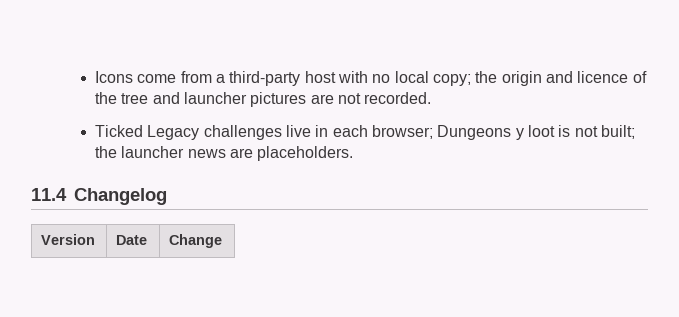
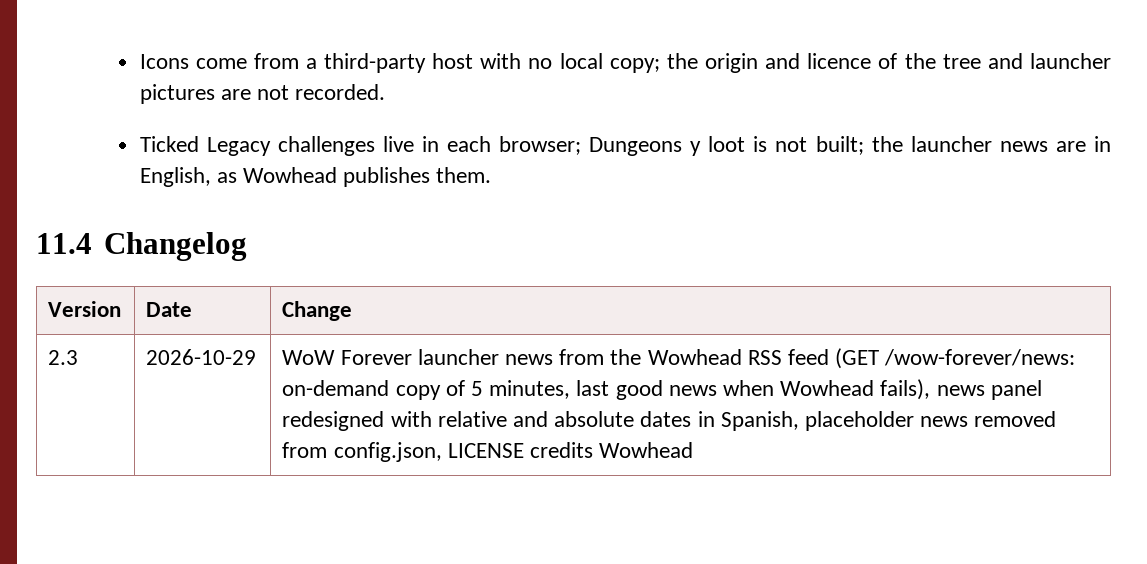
- Ticked Legacy challenges live in each browser; Dungeons y loot is not built; the launcher news are placeholders.
+ Ticked Legacy challenges live in each browser; Dungeons y loot is not built; the launcher news are in English, as Wowhead publishes them.
+ 2.3 | 2026-10-29 | WoW Forever launcher news from the Wowhead RSS feed (GET /wow-forever/news: on-demand copy of 5 minutes, last good news when Wowhead fails), news panel redesigned with relative and absolute dates in Spanish, placeholder news removed from config.json, LICENSE credits Wowhead

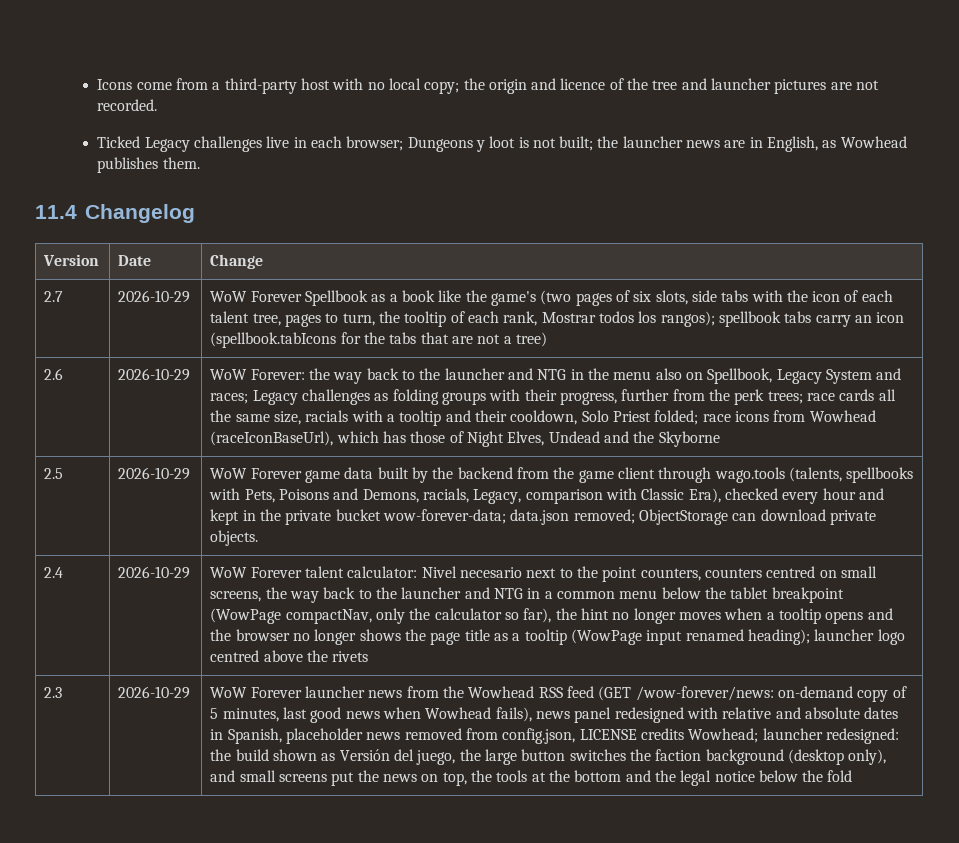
+ 2.7 | 2026-10-29 | WoW Forever Spellbook as a book like the game's (two pages of six slots, side tabs with the icon of each talent tree, pages to turn, the tooltip of each rank, Mostrar todos los rangos); spellbook tabs carry an icon (spellbook.tabIcons for the tabs that are not a tree)
+ 2.6 | 2026-10-29 | WoW Forever: the way back to the launcher and NTG in the menu also on Spellbook, Legacy System and races; Legacy challenges as folding groups with their progress, further from the perk trees; race cards all the same size, racials with a tooltip and their cooldown, Solo Priest folded; race icons from Wowhead (raceIconBaseUrl), which has those of Night Elves, Undead and the Skyborne
+ 2.5 | 2026-10-29 | WoW Forever game data built by the backend from the game client through wago.tools (talents, spellbooks with Pets, Poisons and Demons, racials, Legacy, comparison with Classic Era), checked every hour and kept in the private bucket wow-forever-data; data.json removed; ObjectStorage can download private objects.
+ 2.4 | 2026-10-29 | WoW Forever talent calculator: Nivel necesario next to the point counters, counters centred on small screens, the way back to the launcher and NTG in a common menu below the tablet breakpoint (WowPage compactNav, only the calculator so far), the hint no longer moves when a tooltip opens and the browser no longer shows the page title as a tooltip (WowPage input renamed heading); launcher logo centred above the rivets
- WoW Forever launcher news from the Wowhead RSS feed (GET /wow-forever/news: on-demand copy of 5 minutes, last good news when Wowhead fails), news panel redesigned with relative and absolute dates in Spanish, placeholder news removed from config.json, LICENSE credits Wowhead
+ WoW Forever launcher news from the Wowhead RSS feed (GET /wow-forever/news: on-demand copy of 5 minutes, last good news when Wowhead fails), news panel redesigned with relative and absolute dates in Spanish, placeholder news removed from config.json, LICENSE credits Wowhead; launcher redesigned: the build shown as Versión del juego, the large button switches the faction background (desktop only), and small screens put the news on top, the tools at the bottom and the legal notice below the fold

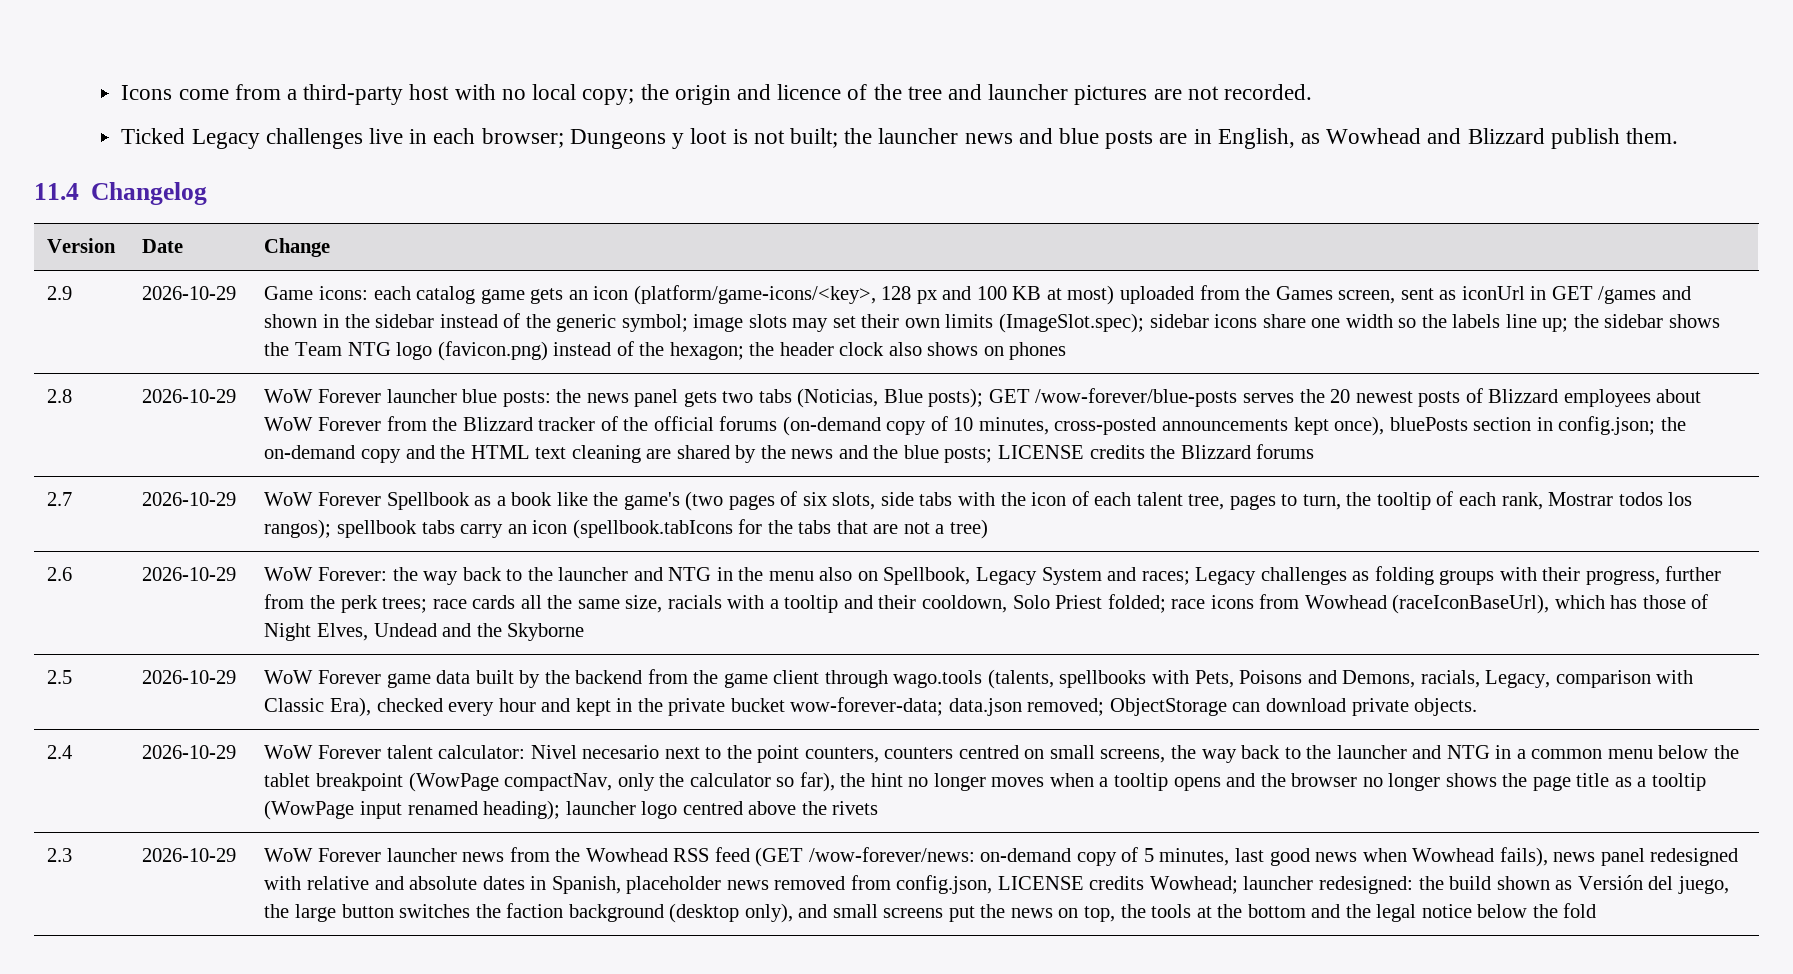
- Ticked Legacy challenges live in each browser; Dungeons y loot is not built; the launcher news are in English, as Wowhead publishes them.
+ Ticked Legacy challenges live in each browser; Dungeons y loot is not built; the launcher news and blue posts are in English, as Wowhead and Blizzard publish them.
+ 2.9 | 2026-10-29 | Game icons: each catalog game gets an icon (platform/game-icons/<key>, 128 px and 100 KB at most) uploaded from the Games screen, sent as iconUrl in GET /games and shown in the sidebar instead of the generic symbol; image slots may set their own limits (ImageSlot.spec); sidebar icons share one width so the labels line up; the sidebar shows the Team NTG logo (favicon.png) instead of the hexagon; the header clock also shows on phones
+ 2.8 | 2026-10-29 | WoW Forever launcher blue posts: the news panel gets two tabs (Noticias, Blue posts); GET /wow-forever/blue-posts serves the 20 newest posts of Blizzard employees about WoW Forever from the Blizzard tracker of the official forums (on-demand copy of 10 minutes, cross-posted announcements kept once), bluePosts section in config.json; the on-demand copy and the HTML text cleaning are shared by the news and the blue posts; LICENSE credits the Blizzard forums

